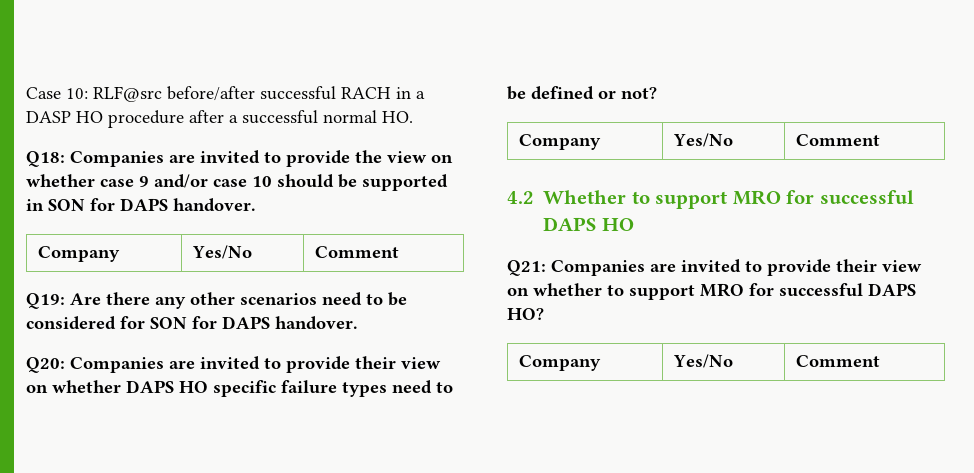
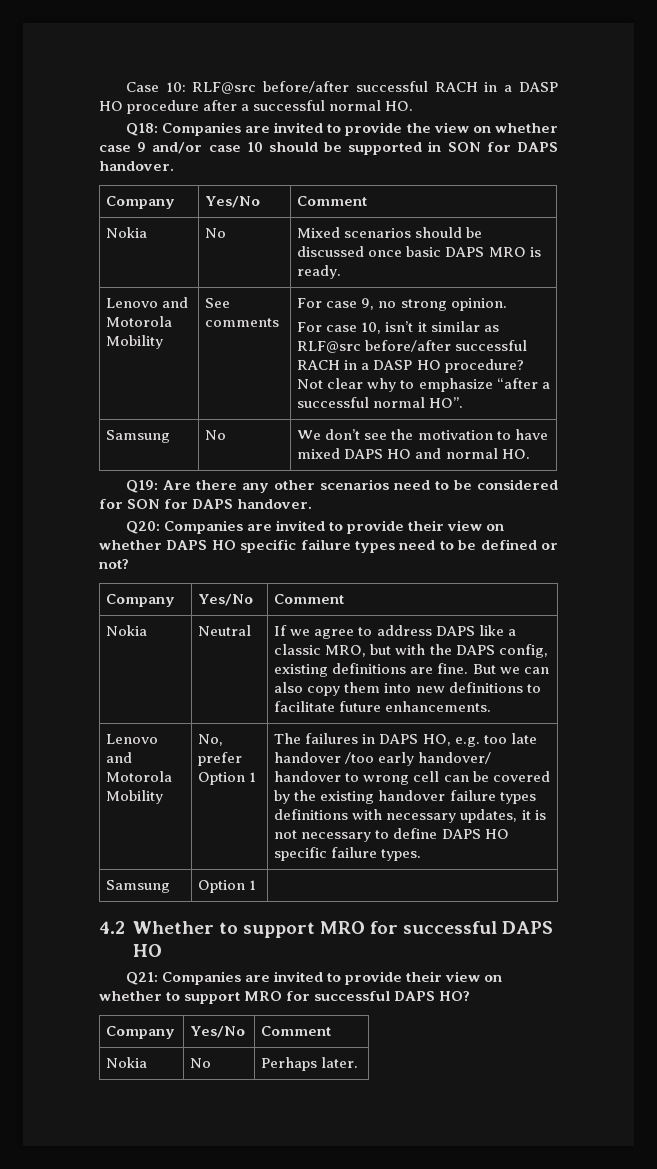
+ Nokia | No | Mixed scenarios should be discussed once basic DAPS MRO is ready.
+ Lenovo and Motorola Mobility | See comments | For case 9, no strong opinion.
+ For case 10, isn’t it similar as RLF@src before/after successful RACH in a DASP HO procedure? Not clear why to emphasize “after a successful normal HO”.
+ Samsung | No | We don’t see the motivation to have mixed DAPS HO and normal HO.
+ Nokia | Neutral | If we agree to address DAPS like a classic MRO, but with the DAPS config, existing definitions are fine. But we can also copy them into new definitions to facilitate future enhancements.
+ Lenovo and Motorola Mobility | No, prefer Option 1 | The failures in DAPS HO, e.g. too late handover /too early handover/ handover to wrong cell can be covered by the existing handover failure types definitions with necessary updates, it is not necessary to define DAPS HO specific failure types.
+ Samsung | Option 1 |
+ Nokia | No | Perhaps later.

